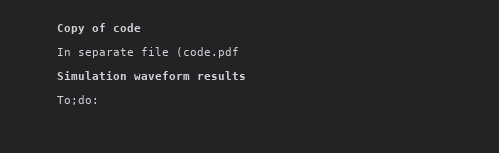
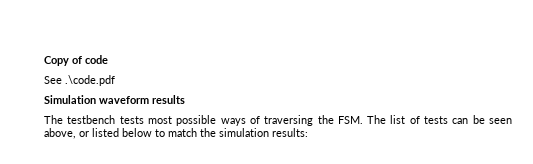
- In separate file (code.pdf
+ See .\code.pdf
- To;do:
+ The testbench tests most possible ways of traversing the FSM. The list of tests can be seen above, or listed below to match the simulation results:

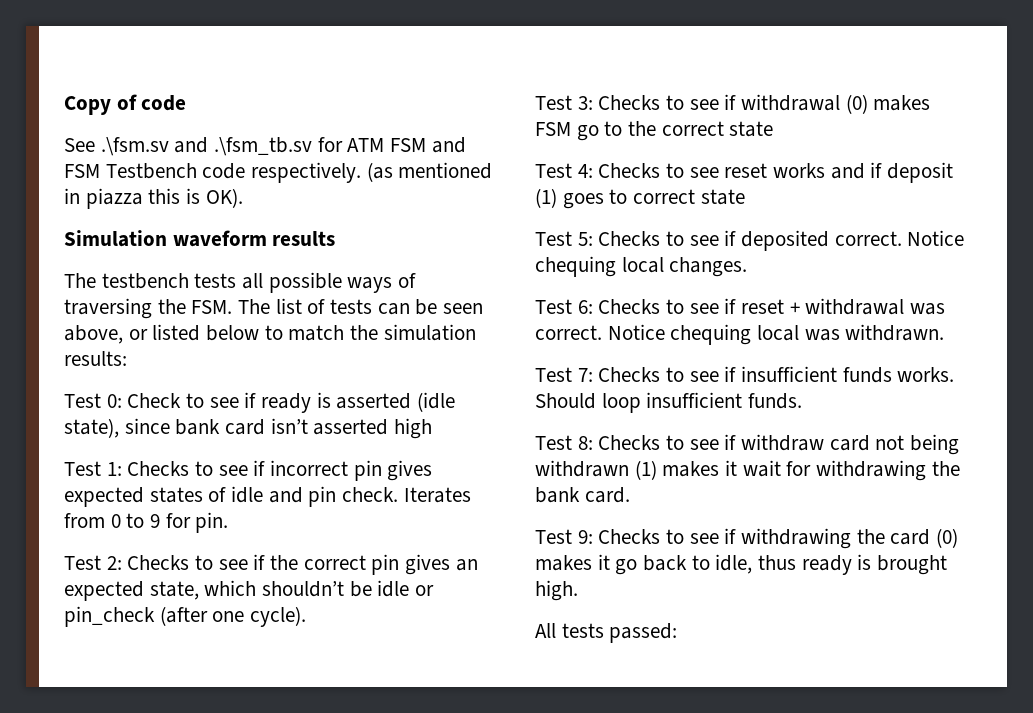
- See .\code.pdf
+ See .\fsm.sv and .\fsm_tb.sv for ATM FSM and FSM Testbench code respectively. (as mentioned in piazza this is OK).
- The testbench tests most possible ways of traversing the FSM. The list of tests can be seen above, or listed below to match the simulation results:
+ The testbench tests all possible ways of traversing the FSM. The list of tests can be seen above, or listed below to match the simulation results:
+ Test 0: Check to see if ready is asserted (idle state), since bank card isn’t asserted high
+ Test 1: Checks to see if incorrect pin gives expected states of idle and pin check. Iterates from 0 to 9 for pin.
+ Test 2: Checks to see if the correct pin gives an expected state, which shouldn’t be idle or pin_check (after one cycle).
+ Test 3: Checks to see if withdrawal (0) makes FSM go to the correct state
+ Test 4: Checks to see reset works and if deposit (1) goes to correct state
+ Test 5: Checks to see if deposited correct. Notice chequing local changes.
+ Test 6: Checks to see if reset + withdrawal was correct. Notice chequing local was withdrawn.
+ Test 7: Checks to see if insufficient funds works. Should loop insufficient funds.
+ Test 8: Checks to see if withdraw card not being withdrawn (1) makes it wait for withdrawing the bank card.
+ Test 9: Checks to see if withdrawing the card (0) makes it go back to idle, thus ready is brought high.
+ All tests passed:

